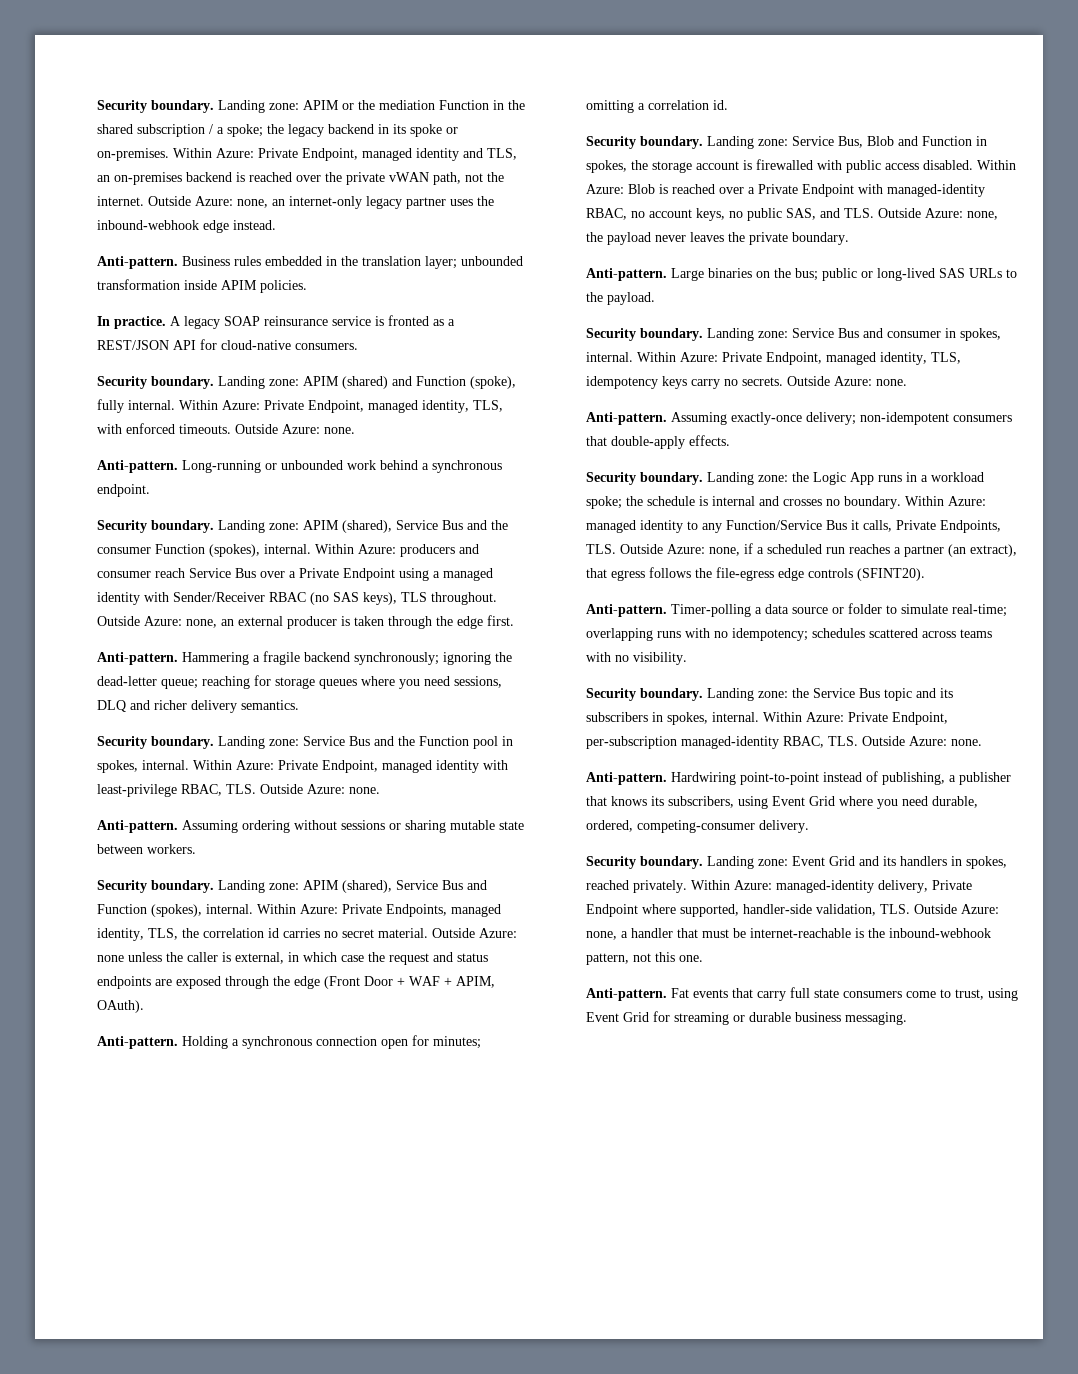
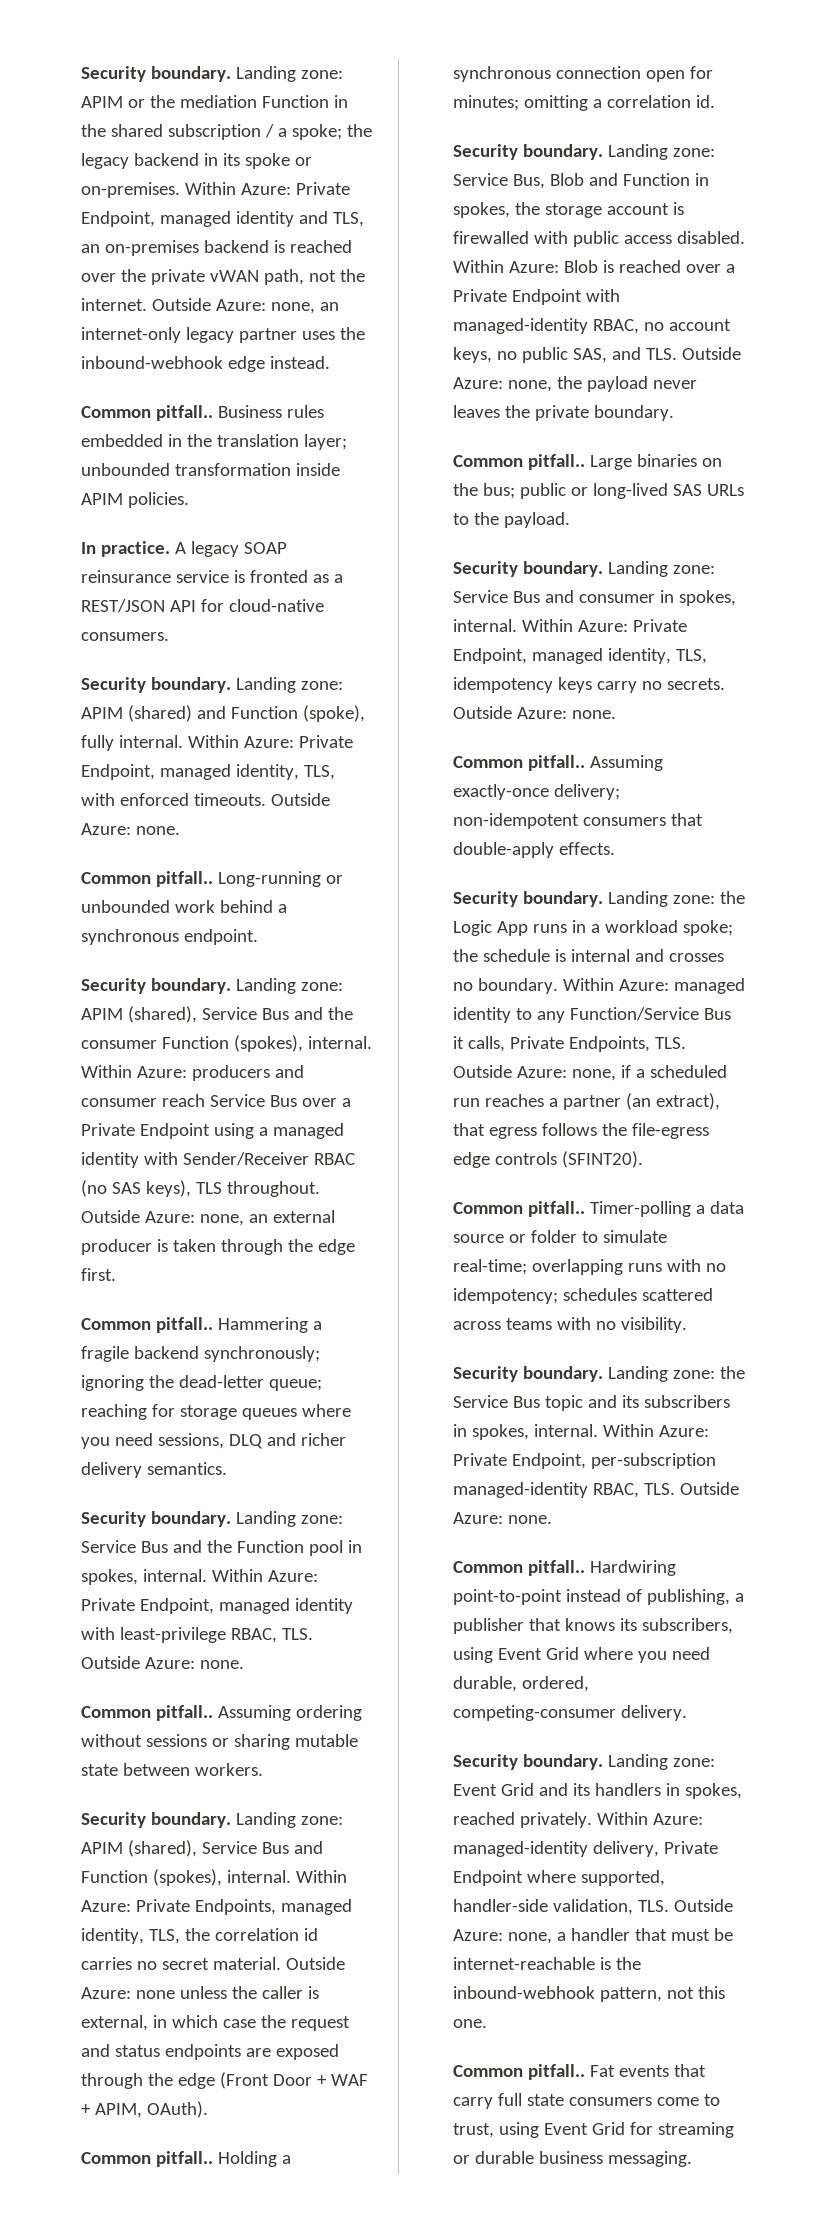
  Outside Azure: none, an internet-only legacy partner uses the inbound-webhook edge instead.
- Anti-pattern.
+ Common pitfall..
  Within Azure: Private Endpoint, managed identity, TLS, with enforced timeouts. Outside Azure: none.
- Anti-pattern.
+ Common pitfall..
  Outside Azure: none, an external producer is taken through the edge first.
- Anti-pattern.
+ Common pitfall..
  Within Azure: Private Endpoint, managed identity with least-privilege RBAC, TLS. Outside Azure: none.
- Anti-pattern.
+ Common pitfall..
  Outside Azure: none unless the caller is external, in which case the request and status endpoints are exposed through the edge (Front Door + WAF + APIM, OAuth).
- Anti-pattern.
+ Common pitfall..
  Within Azure: Blob is reached over a Private Endpoint with managed-identity RBAC, no account keys, no public SAS, and TLS. Outside Azure: none, the payload never leaves the private boundary.
- Anti-pattern.
+ Common pitfall..
  Within Azure: Private Endpoint, managed identity, TLS, idempotency keys carry no secrets. Outside Azure: none.
- Anti-pattern.
+ Common pitfall..
  Within Azure: managed identity to any Function/Service Bus it calls, Private Endpoints, TLS. Outside Azure: none, if a scheduled run reaches a partner (an extract), that egress follows the file-egress edge controls (SFINT20).
- Anti-pattern.
+ Common pitfall..
  Within Azure: Private Endpoint, per-subscription managed-identity RBAC, TLS. Outside Azure: none.
- Anti-pattern.
+ Common pitfall..
  Within Azure: managed-identity delivery, Private Endpoint where supported, handler-side validation, TLS. Outside Azure: none, a handler that must be internet-reachable is the inbound-webhook pattern, not this one.
- Anti-pattern.
+ Common pitfall..

